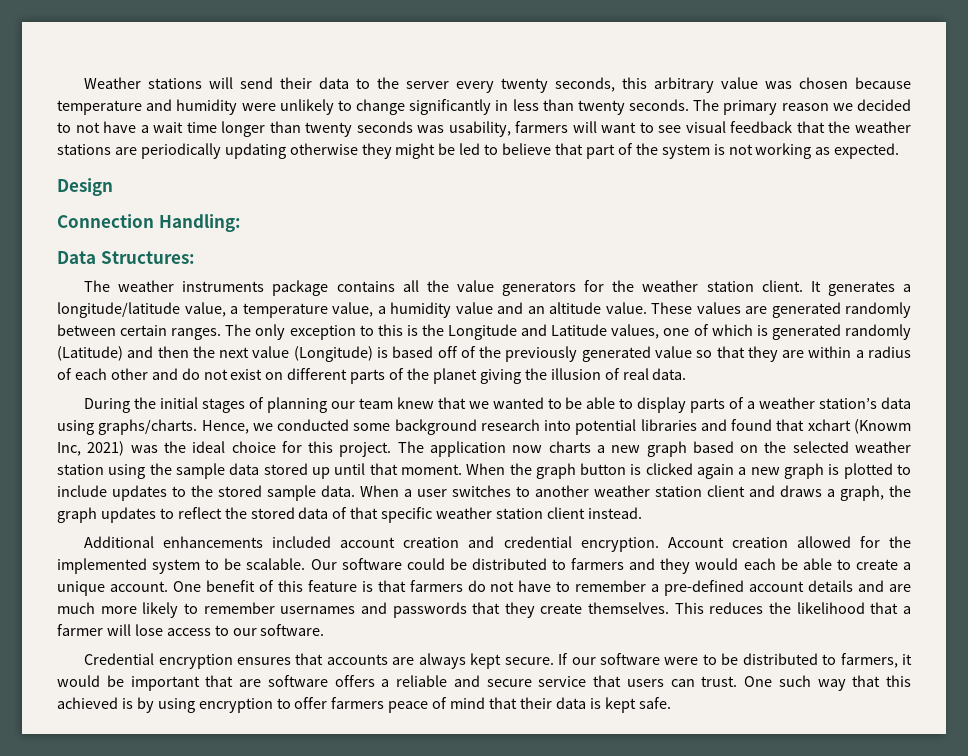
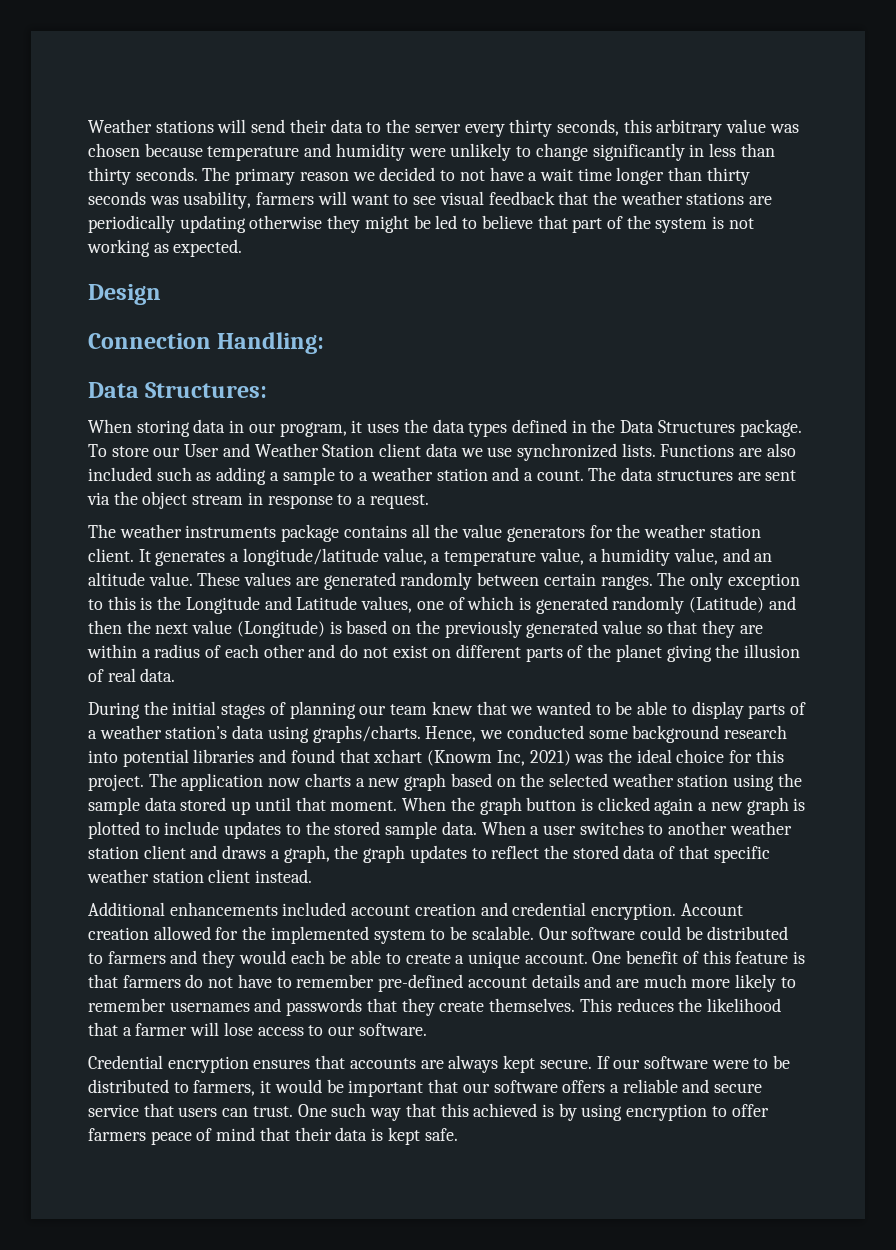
- Weather stations will send their data to the server every twenty seconds, this arbitrary value was chosen because temperature and humidity were unlikely to change significantly in less than twenty seconds.
+ Weather stations will send their data to the server every thirty seconds, this arbitrary value was chosen because temperature and humidity were unlikely to change significantly in less than thirty seconds.
- The primary reason we decided to not have a wait time longer than twenty seconds was usability, farmers will want to see visual feedback that the weather stations are periodically updating otherwise they might be led to believe that part of the system is not working as expected.
+ The primary reason we decided to not have a wait time longer than thirty seconds was usability, farmers will want to see visual feedback that the weather stations are periodically updating otherwise they might be led to believe that part of the system is not working as expected.
+ When storing data in our program, it uses the data types defined in the Data Structures package. To store our User and Weather Station client data we use synchronized lists. Functions are also included such as adding a sample to a weather station and a count. The data structures are sent via the object stream in response to a request.
- It generates a longitude/latitude value, a temperature value, a humidity value and an altitude value.
+ It generates a longitude/latitude value, a temperature value, a humidity value, and an altitude value.
- The only exception to this is the Longitude and Latitude values, one of which is generated randomly (Latitude) and then the next value (Longitude) is based off of the previously generated value so that they are within a radius of each other and do not exist on different parts of the planet giving the illusion of real data.
+ The only exception to this is the Longitude and Latitude values, one of which is generated randomly (Latitude) and then the next value (Longitude) is based on the previously generated value so that they are within a radius of each other and do not exist on different parts of the planet giving the illusion of real data.
- One benefit of this feature is that farmers do not have to remember a pre-defined account details and are much more likely to remember usernames and passwords that they create themselves.
+ One benefit of this feature is that farmers do not have to remember pre-defined account details and are much more likely to remember usernames and passwords that they create themselves.
- If our software were to be distributed to farmers, it would be important that are software offers a reliable and secure service that users can trust.
+ If our software were to be distributed to farmers, it would be important that our software offers a reliable and secure service that users can trust.

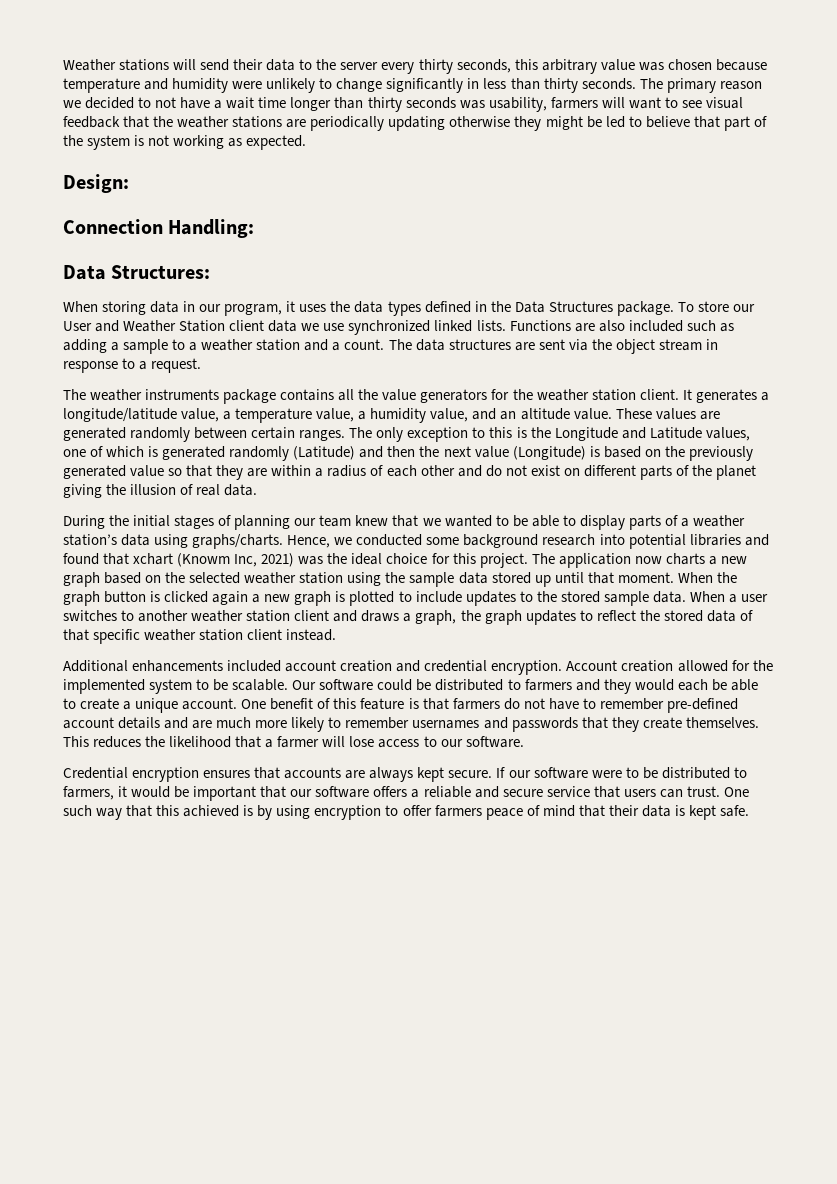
- Design
+ Design:
- To store our User and Weather Station client data we use synchronized lists.
+ To store our User and Weather Station client data we use synchronized linked lists.

